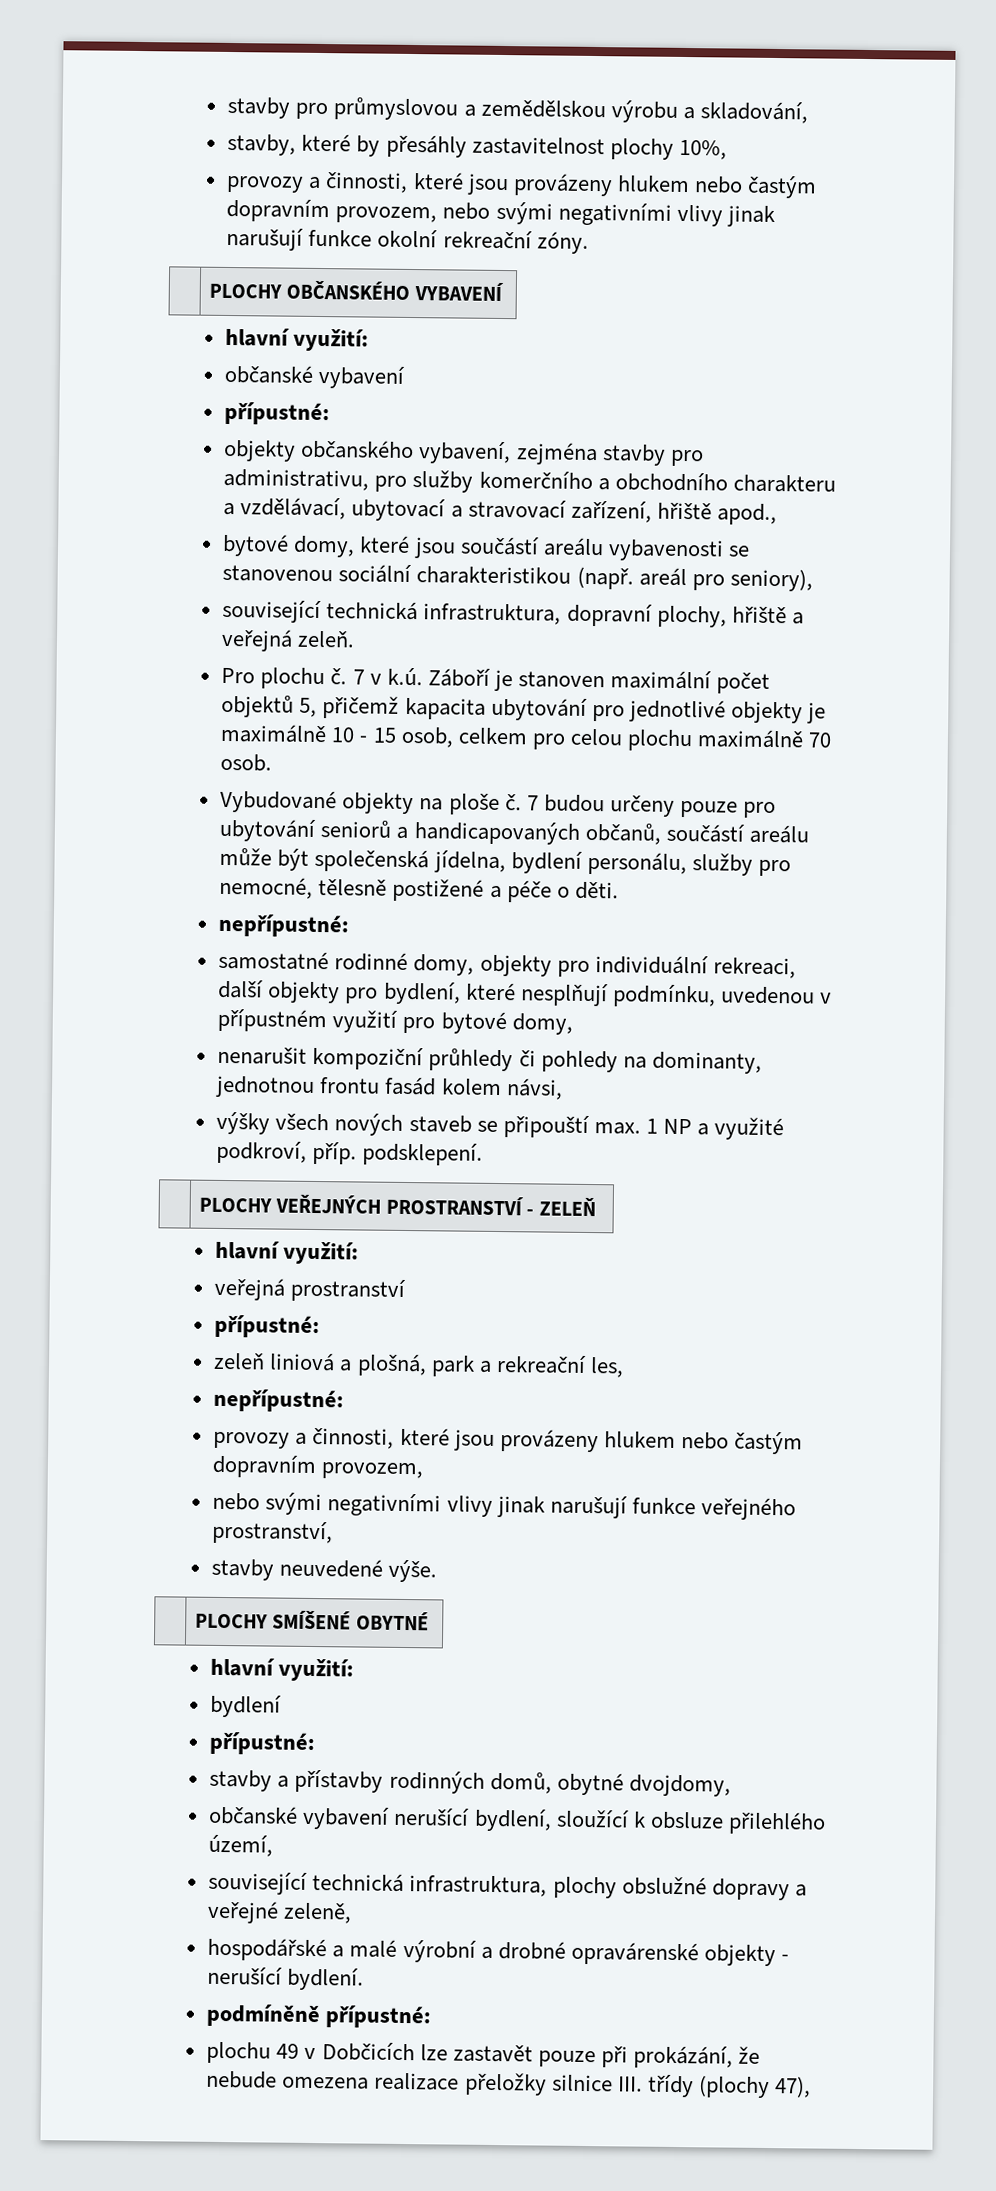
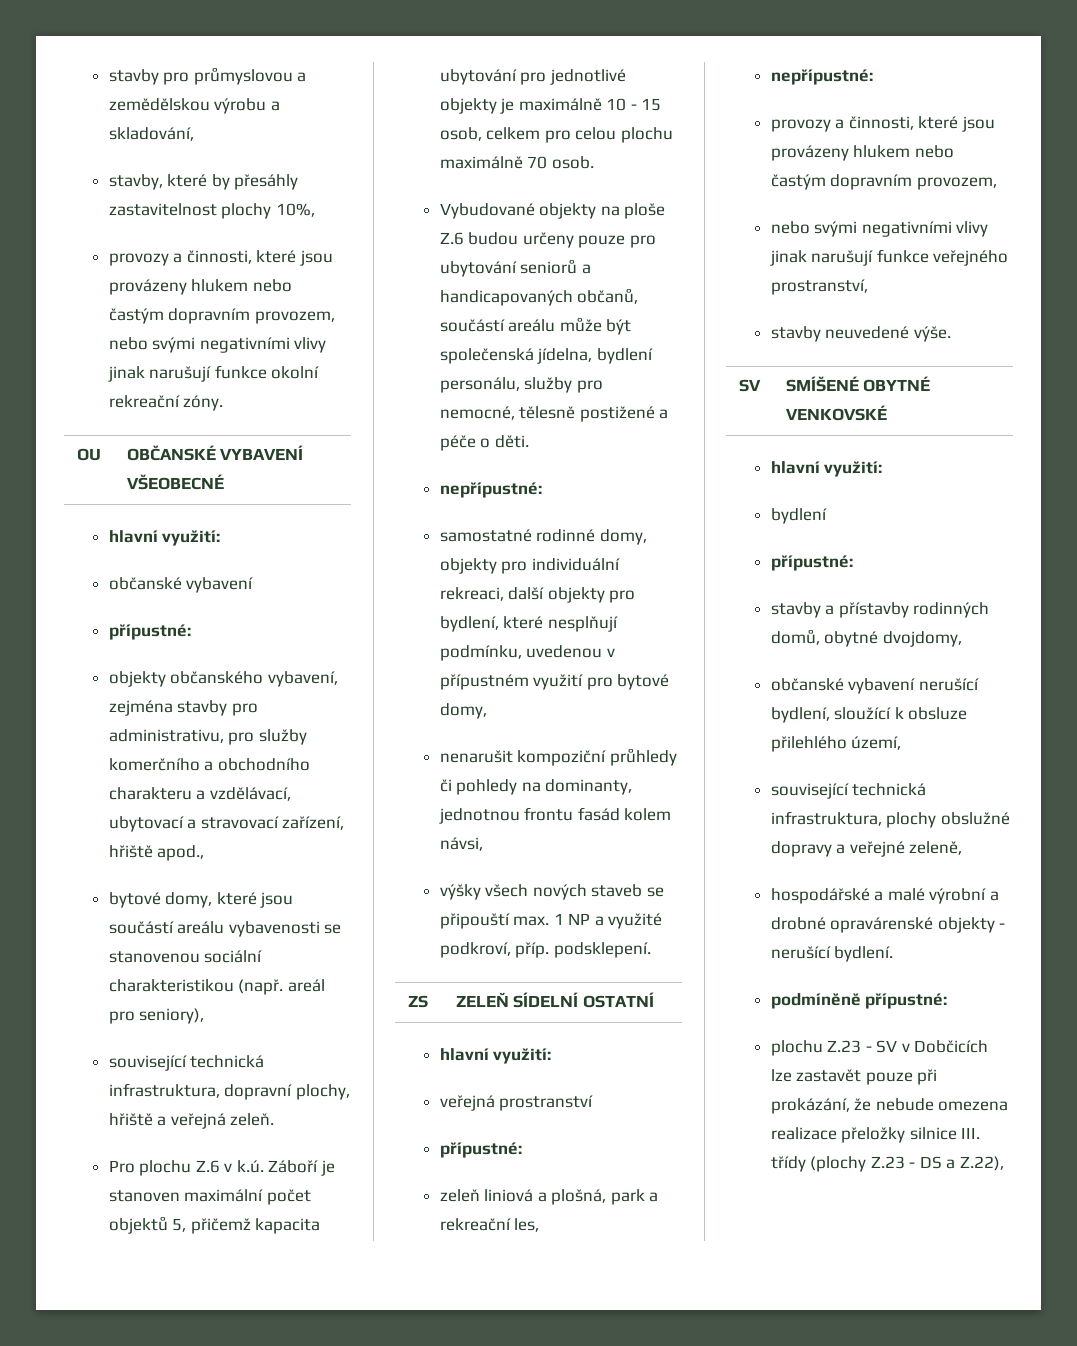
- | PLOCHY OBČANSKÉHO VYBAVENÍ
+ OU | OBČANSKÉ VYBAVENÍ VŠEOBECNÉ
- Pro plochu č. 7 v k.ú. Záboří je stanoven maximální počet objektů 5, přičemž kapacita ubytování pro jednotlivé objekty je maximálně 10 - 15 osob, celkem pro celou plochu maximálně 70 osob.
+ Pro plochu Z.6 v k.ú. Záboří je stanoven maximální počet objektů 5, přičemž kapacita ubytování pro jednotlivé objekty je maximálně 10 - 15 osob, celkem pro celou plochu maximálně 70 osob.
- Vybudované objekty na ploše č. 7 budou určeny pouze pro ubytování seniorů a handicapovaných občanů, součástí areálu může být společenská jídelna, bydlení personálu, služby pro nemocné, tělesně postižené a péče o děti.
+ Vybudované objekty na ploše Z.6 budou určeny pouze pro ubytování seniorů a handicapovaných občanů, součástí areálu může být společenská jídelna, bydlení personálu, služby pro nemocné, tělesně postižené a péče o děti.
- | PLOCHY VEŘEJNÝCH PROSTRANSTVÍ - ZELEŇ
+ ZS | ZELEŇ SÍDELNÍ OSTATNÍ
- | PLOCHY SMÍŠENÉ OBYTNÉ
+ SV | SMÍŠENÉ OBYTNÉ VENKOVSKÉ
- plochu 49 v Dobčicích lze zastavět pouze při prokázání, že nebude omezena realizace přeložky silnice III. třídy (plochy 47),
+ plochu Z.23 - SV v Dobčicích lze zastavět pouze při prokázání, že nebude omezena realizace přeložky silnice III. třídy (plochy Z.23 - DS a Z.22),

